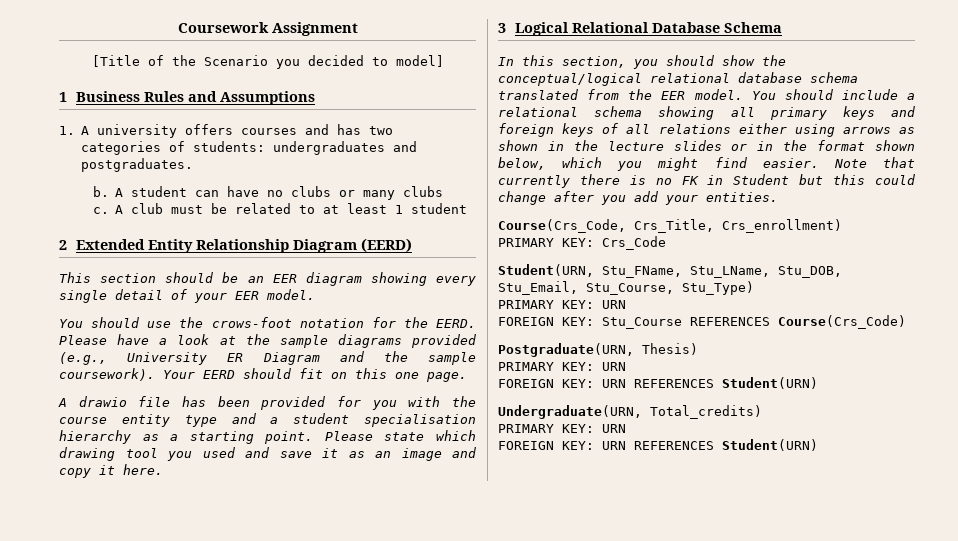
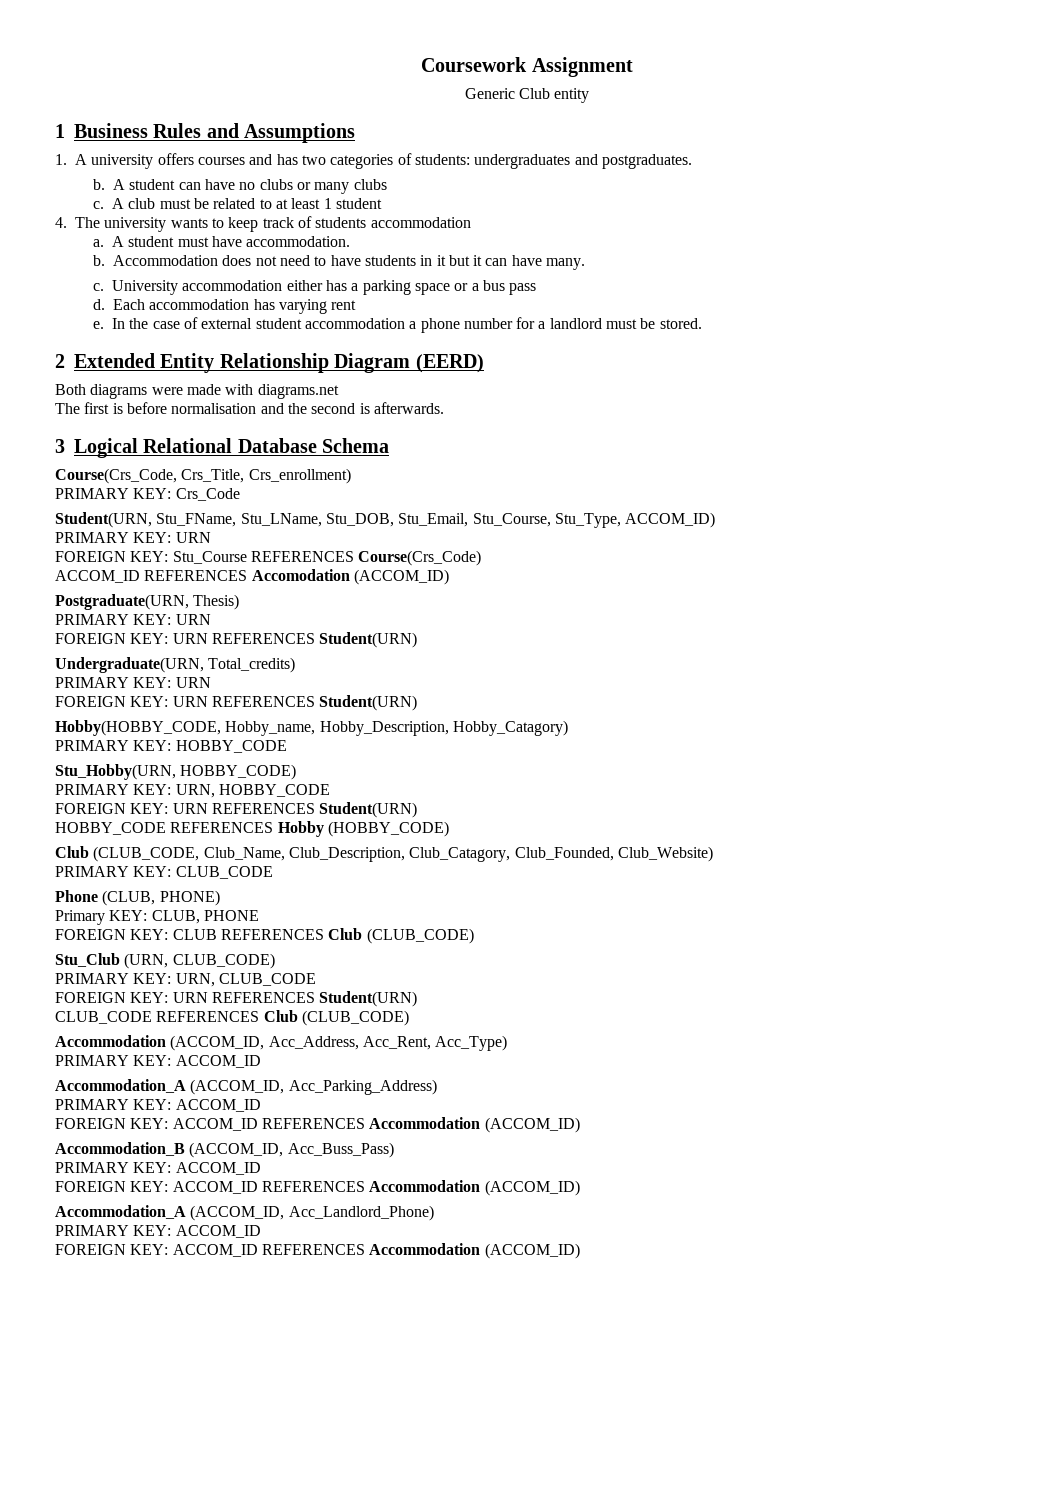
- [Title of the Scenario you decided to model]
+ Generic Club entity
+ 4. The university wants to keep track of students accommodation
+ a. A student must have accommodation.
+ b. Accommodation does not need to have students in it but it can have many.
+ c. University accommodation either has a parking space or a bus pass
+ d. Each accommodation has varying rent
+ e. In the case of external student accommodation a phone number for a landlord must be stored.
- This section should be an EER diagram showing every single detail of your EER model.
- You should use the crows-foot notation for the EERD. Please have a look at the sample diagrams provided (e.g., University ER Diagram and the sample coursework). Your EERD should fit on this one page.
- A drawio file has been provided for you with the course entity type and a student specialisation hierarchy as a starting point. Please state which drawing tool you used and save it as an image and copy it here.
+ Both diagrams were made with diagrams.net
+ The first is before normalisation and the second is afterwards.
- In this section, you should show the conceptual/logical relational database schema translated from the EER model. You should include a relational schema showing all primary keys and foreign keys of all relations either using arrows as shown in the lecture slides or in the format shown below, which you might find easier. Note that currently there is no FK in Student but this could change after you add your entities.
- Student(URN, Stu_FName, Stu_LName, Stu_DOB, Stu_Email, Stu_Course, Stu_Type)
+ Student(URN, Stu_FName, Stu_LName, Stu_DOB, Stu_Email, Stu_Course, Stu_Type, ACCOM_ID)
+ ACCOM_ID REFERENCES Accomodation (ACCOM_ID)
+ Hobby(HOBBY_CODE, Hobby_name, Hobby_Description, Hobby_Catagory)
+ PRIMARY KEY: HOBBY_CODE
+ Stu_Hobby(URN, HOBBY_CODE)
+ PRIMARY KEY: URN, HOBBY_CODE
+ FOREIGN KEY: URN REFERENCES Student(URN)
+ HOBBY_CODE REFERENCES Hobby (HOBBY_CODE)
+ Club (CLUB_CODE, Club_Name, Club_Description, Club_Catagory, Club_Founded, Club_Website)
+ PRIMARY KEY: CLUB_CODE
+ Phone (CLUB, PHONE)
+ Primary KEY: CLUB, PHONE
+ FOREIGN KEY: CLUB REFERENCES Club (CLUB_CODE)
+ Stu_Club (URN, CLUB_CODE)
+ PRIMARY KEY: URN, CLUB_CODE
+ FOREIGN KEY: URN REFERENCES Student(URN)
+ CLUB_CODE REFERENCES Club (CLUB_CODE)
+ Accommodation (ACCOM_ID, Acc_Address, Acc_Rent, Acc_Type)
+ PRIMARY KEY: ACCOM_ID
+ Accommodation_A (ACCOM_ID, Acc_Parking_Address)
+ PRIMARY KEY: ACCOM_ID
+ FOREIGN KEY: ACCOM_ID REFERENCES Accommodation (ACCOM_ID)
+ Accommodation_B (ACCOM_ID, Acc_Buss_Pass)
+ PRIMARY KEY: ACCOM_ID
+ FOREIGN KEY: ACCOM_ID REFERENCES Accommodation (ACCOM_ID)
+ Accommodation_A (ACCOM_ID, Acc_Landlord_Phone)
+ PRIMARY KEY: ACCOM_ID
+ FOREIGN KEY: ACCOM_ID REFERENCES Accommodation (ACCOM_ID)

